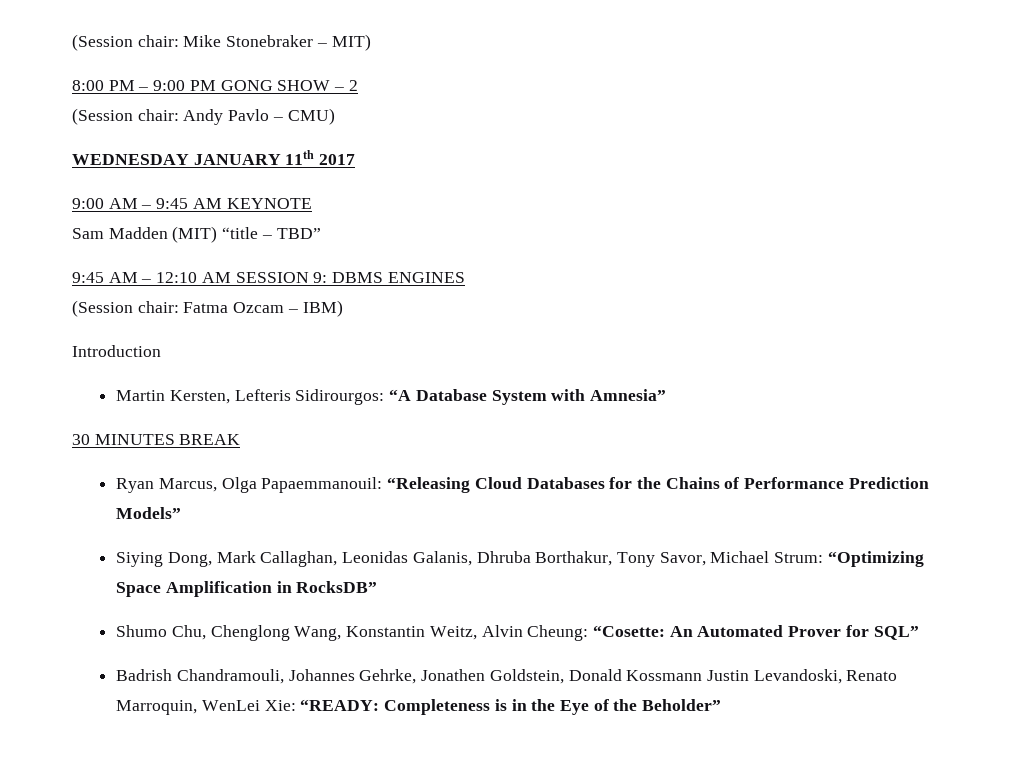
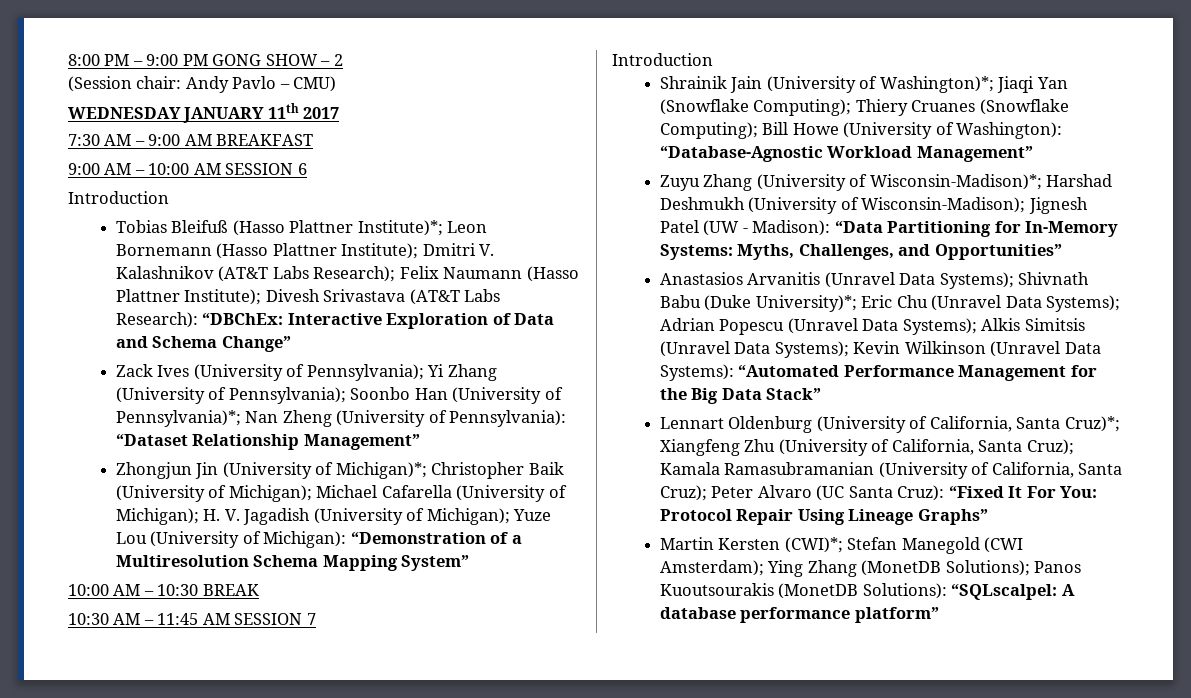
- (Session chair: Mike Stonebraker – MIT)
- 9:00 AM – 9:45 AM KEYNOTE
- Sam Madden (MIT) “title – TBD”
- 9:45 AM – 12:10 AM SESSION 9: DBMS ENGINES
- (Session chair: Fatma Ozcam – IBM)
+ 7:30 AM – 9:00 AM BREAKFAST
+ 9:00 AM – 10:00 AM SESSION 6
  Introduction
- Martin Kersten, Lefteris Sidirourgos: “A Database System with Amnesia”
- 30 MINUTES BREAK
- Ryan Marcus, Olga Papaemmanouil: “Releasing Cloud Databases for the Chains of Performance Prediction Models”
- Siying Dong, Mark Callaghan, Leonidas Galanis, Dhruba Borthakur, Tony Savor, Michael Strum: “Optimizing Space Amplification in RocksDB”
- Shumo Chu, Chenglong Wang, Konstantin Weitz, Alvin Cheung: “Cosette: An Automated Prover for SQL”
- Badrish Chandramouli, Johannes Gehrke, Jonathen Goldstein, Donald Kossmann Justin Levandoski, Renato Marroquin, WenLei Xie: “READY: Completeness is in the Eye of the Beholder”
+ Tobias Bleifuß (Hasso Plattner Institute)*; Leon Bornemann (Hasso Plattner Institute); Dmitri V. Kalashnikov (AT&T Labs Research); Felix Naumann (Hasso Plattner Institute); Divesh Srivastava (AT&T Labs Research): “DBChEx: Interactive Exploration of Data and Schema Change”
+ Zack Ives (University of Pennsylvania); Yi Zhang (University of Pennsylvania); Soonbo Han (University of Pennsylvania)*; Nan Zheng (University of Pennsylvania): “Dataset Relationship Management”
+ Zhongjun Jin (University of Michigan)*; Christopher Baik (University of Michigan); Michael Cafarella (University of Michigan); H. V. Jagadish (University of Michigan); Yuze Lou (University of Michigan): “Demonstration of a Multiresolution Schema Mapping System”
+ 10:00 AM – 10:30 BREAK
+ 10:30 AM – 11:45 AM SESSION 7
+ Introduction
+ Shrainik Jain (University of Washington)*; Jiaqi Yan (Snowflake Computing); Thiery Cruanes (Snowflake Computing); Bill Howe (University of Washington): “Database-Agnostic Workload Management”
+ Zuyu Zhang (University of Wisconsin-Madison)*; Harshad Deshmukh (University of Wisconsin-Madison); Jignesh Patel (UW - Madison): “Data Partitioning for In-Memory Systems: Myths, Challenges, and Opportunities”
+ Anastasios Arvanitis (Unravel Data Systems); Shivnath Babu (Duke University)*; Eric Chu (Unravel Data Systems); Adrian Popescu (Unravel Data Systems); Alkis Simitsis (Unravel Data Systems); Kevin Wilkinson (Unravel Data Systems): “Automated Performance Management for the Big Data Stack”
+ Lennart Oldenburg (University of California, Santa Cruz)*; Xiangfeng Zhu (University of California, Santa Cruz); Kamala Ramasubramanian (University of California, Santa Cruz); Peter Alvaro (UC Santa Cruz): “Fixed It For You: Protocol Repair Using Lineage Graphs”
+ Martin Kersten (CWI)*; Stefan Manegold (CWI Amsterdam); Ying Zhang (MonetDB Solutions); Panos Kuoutsourakis (MonetDB Solutions): “SQLscalpel: A database performance platform”

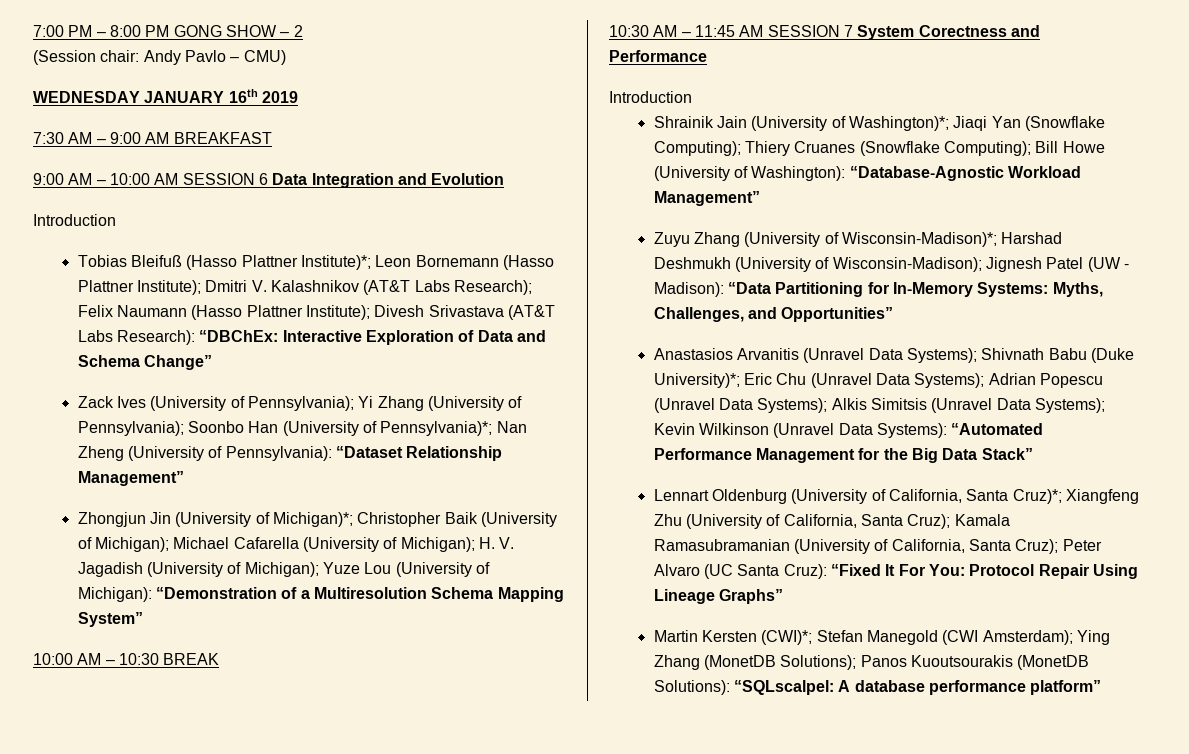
- 8:00 PM – 9:00 PM GONG SHOW – 2
+ 7:00 PM – 8:00 PM GONG SHOW – 2
- WEDNESDAY JANUARY 11th 2017
+ WEDNESDAY JANUARY 16th 2019
- 9:00 AM – 10:00 AM SESSION 6
+ 9:00 AM – 10:00 AM SESSION 6 Data Integration and Evolution
- 10:30 AM – 11:45 AM SESSION 7
+ 10:30 AM – 11:45 AM SESSION 7 System Corectness and Performance

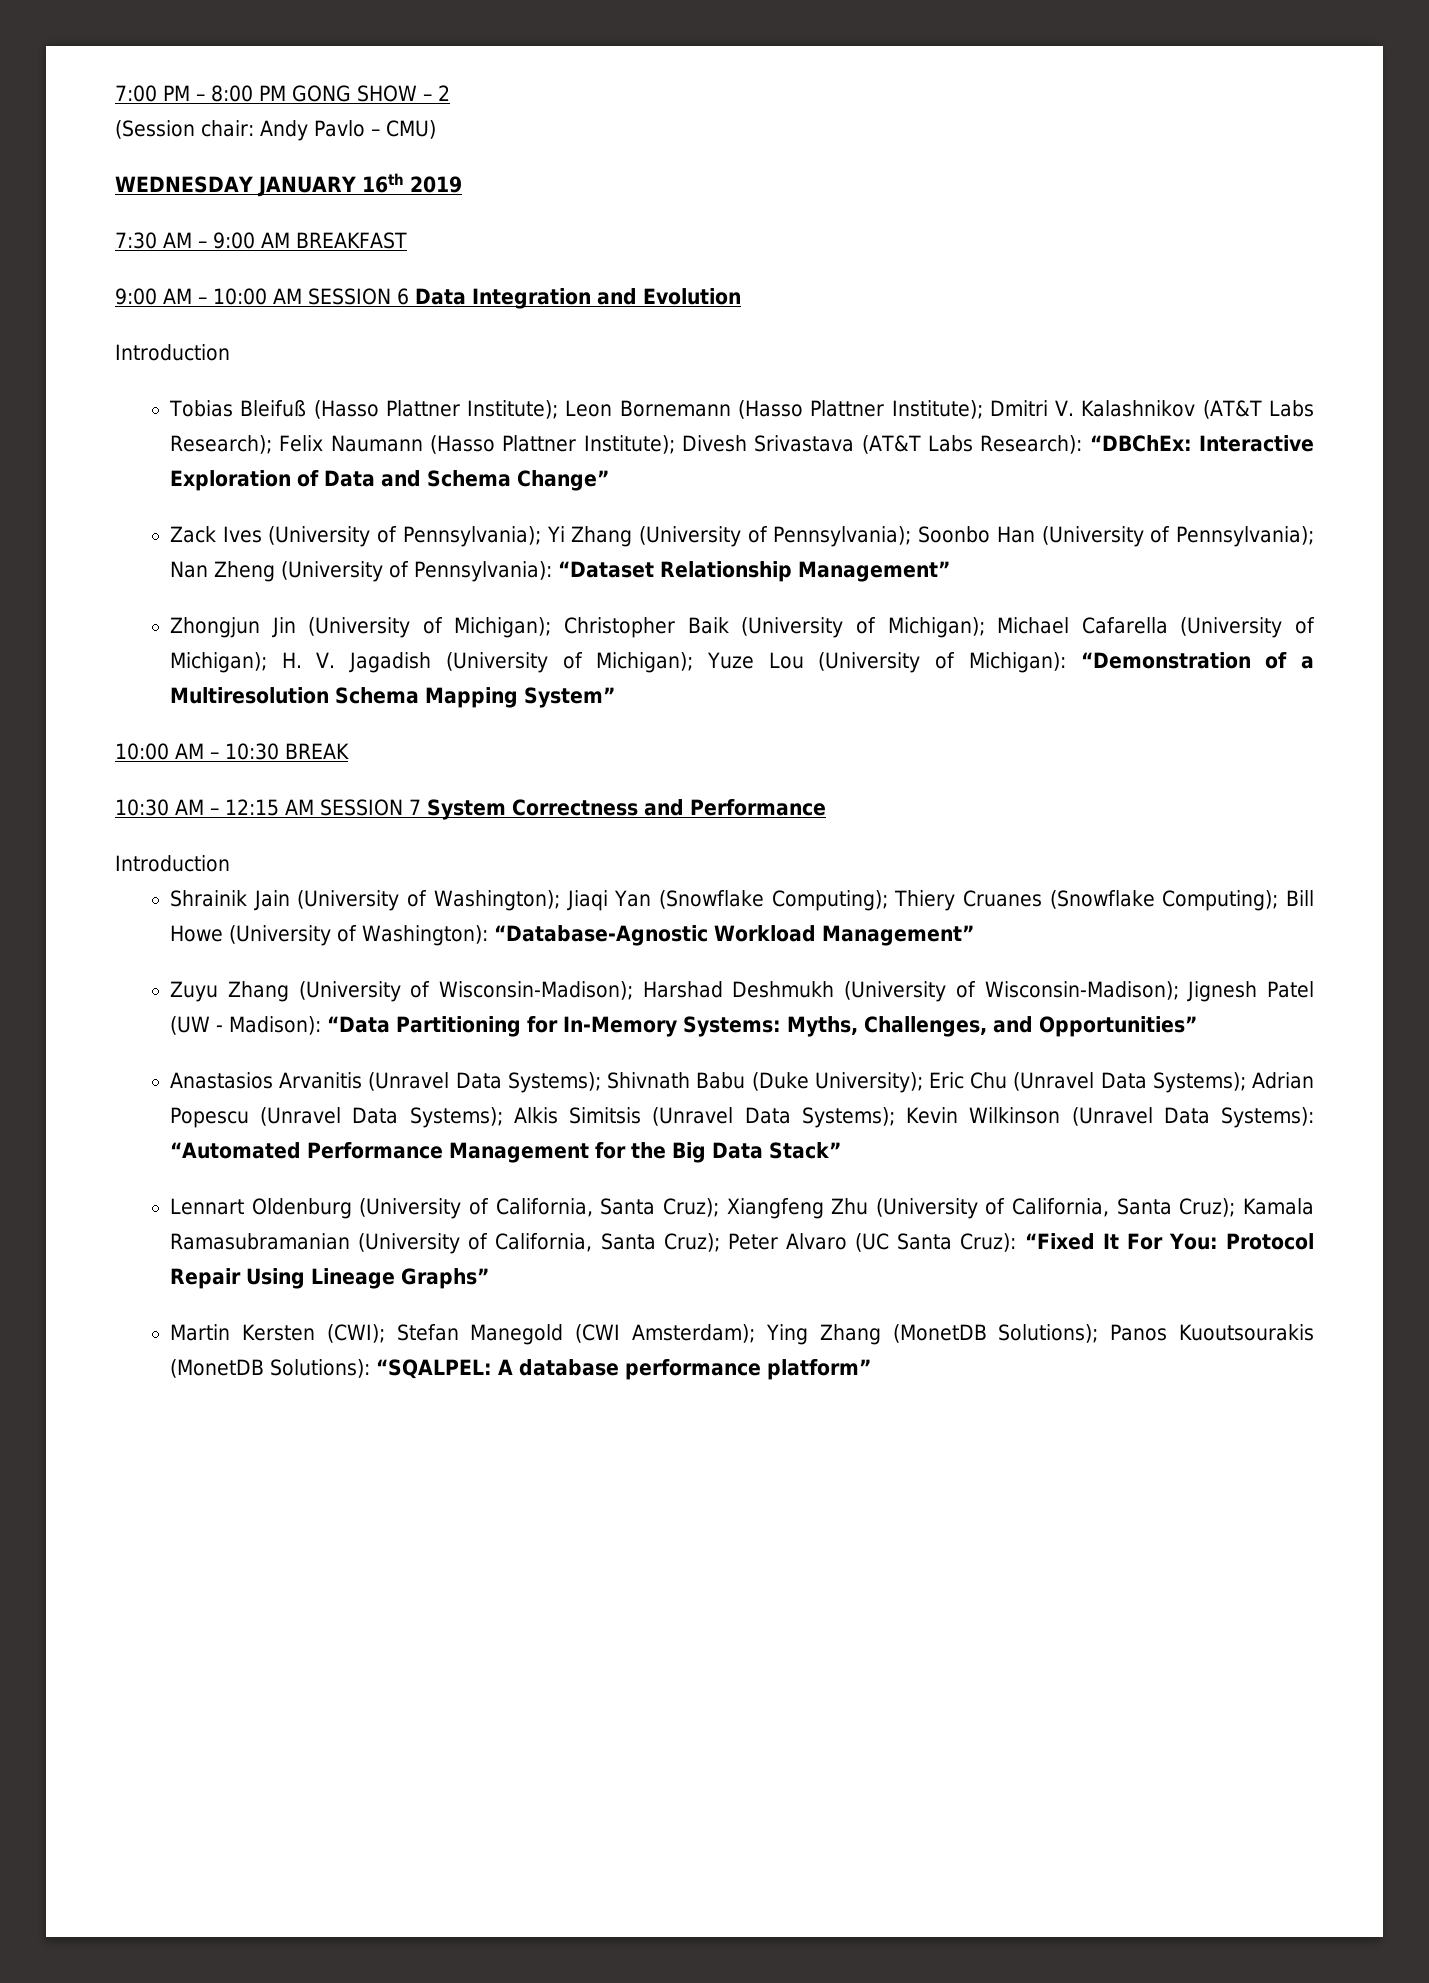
- Tobias Bleifuß (Hasso Plattner Institute)*; Leon Bornemann (Hasso Plattner Institute); Dmitri V. Kalashnikov (AT&T Labs Research); Felix Naumann (Hasso Plattner Institute); Divesh Srivastava (AT&T Labs Research): “DBChEx: Interactive Exploration of Data and Schema Change”
+ Tobias Bleifuß (Hasso Plattner Institute); Leon Bornemann (Hasso Plattner Institute); Dmitri V. Kalashnikov (AT&T Labs Research); Felix Naumann (Hasso Plattner Institute); Divesh Srivastava (AT&T Labs Research): “DBChEx: Interactive Exploration of Data and Schema Change”
- Zack Ives (University of Pennsylvania); Yi Zhang (University of Pennsylvania); Soonbo Han (University of Pennsylvania)*; Nan Zheng (University of Pennsylvania): “Dataset Relationship Management”
+ Zack Ives (University of Pennsylvania); Yi Zhang (University of Pennsylvania); Soonbo Han (University of Pennsylvania); Nan Zheng (University of Pennsylvania): “Dataset Relationship Management”
- Zhongjun Jin (University of Michigan)*; Christopher Baik (University of Michigan); Michael Cafarella (University of Michigan); H. V. Jagadish (University of Michigan); Yuze Lou (University of Michigan): “Demonstration of a Multiresolution Schema Mapping System”
+ Zhongjun Jin (University of Michigan); Christopher Baik (University of Michigan); Michael Cafarella (University of Michigan); H. V. Jagadish (University of Michigan); Yuze Lou (University of Michigan): “Demonstration of a Multiresolution Schema Mapping System”
- 10:30 AM – 11:45 AM SESSION 7 System Corectness and Performance
+ 10:30 AM – 12:15 AM SESSION 7 System Correctness and Performance
- Shrainik Jain (University of Washington)*; Jiaqi Yan (Snowflake Computing); Thiery Cruanes (Snowflake Computing); Bill Howe (University of Washington): “Database-Agnostic Workload Management”
+ Shrainik Jain (University of Washington); Jiaqi Yan (Snowflake Computing); Thiery Cruanes (Snowflake Computing); Bill Howe (University of Washington): “Database-Agnostic Workload Management”
- Zuyu Zhang (University of Wisconsin-Madison)*; Harshad Deshmukh (University of Wisconsin-Madison); Jignesh Patel (UW - Madison): “Data Partitioning for In-Memory Systems: Myths, Challenges, and Opportunities”
+ Zuyu Zhang (University of Wisconsin-Madison); Harshad Deshmukh (University of Wisconsin-Madison); Jignesh Patel (UW - Madison): “Data Partitioning for In-Memory Systems: Myths, Challenges, and Opportunities”
- Anastasios Arvanitis (Unravel Data Systems); Shivnath Babu (Duke University)*; Eric Chu (Unravel Data Systems); Adrian Popescu (Unravel Data Systems); Alkis Simitsis (Unravel Data Systems); Kevin Wilkinson (Unravel Data Systems): “Automated Performance Management for the Big Data Stack”
+ Anastasios Arvanitis (Unravel Data Systems); Shivnath Babu (Duke University); Eric Chu (Unravel Data Systems); Adrian Popescu (Unravel Data Systems); Alkis Simitsis (Unravel Data Systems); Kevin Wilkinson (Unravel Data Systems): “Automated Performance Management for the Big Data Stack”
- Lennart Oldenburg (University of California, Santa Cruz)*; Xiangfeng Zhu (University of California, Santa Cruz); Kamala Ramasubramanian (University of California, Santa Cruz); Peter Alvaro (UC Santa Cruz): “Fixed It For You: Protocol Repair Using Lineage Graphs”
+ Lennart Oldenburg (University of California, Santa Cruz); Xiangfeng Zhu (University of California, Santa Cruz); Kamala Ramasubramanian (University of California, Santa Cruz); Peter Alvaro (UC Santa Cruz): “Fixed It For You: Protocol Repair Using Lineage Graphs”
- Martin Kersten (CWI)*; Stefan Manegold (CWI Amsterdam); Ying Zhang (MonetDB Solutions); Panos Kuoutsourakis (MonetDB Solutions): “SQLscalpel: A database performance platform”
+ Martin Kersten (CWI); Stefan Manegold (CWI Amsterdam); Ying Zhang (MonetDB Solutions); Panos Kuoutsourakis (MonetDB Solutions): “SQALPEL: A database performance platform”

